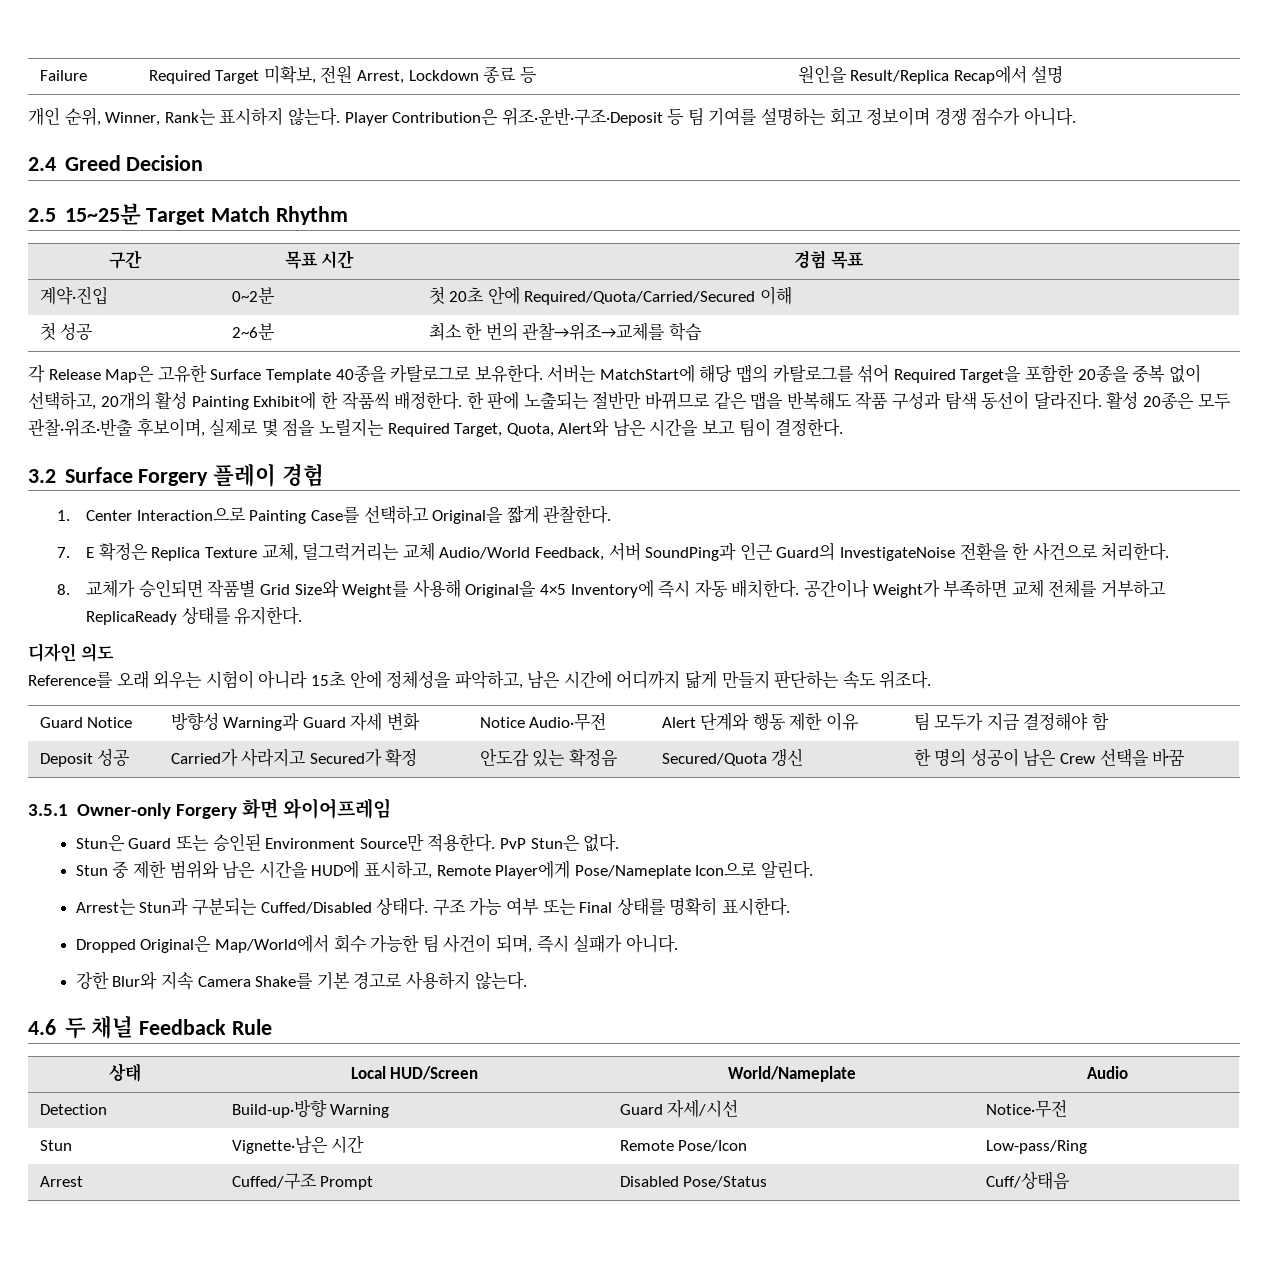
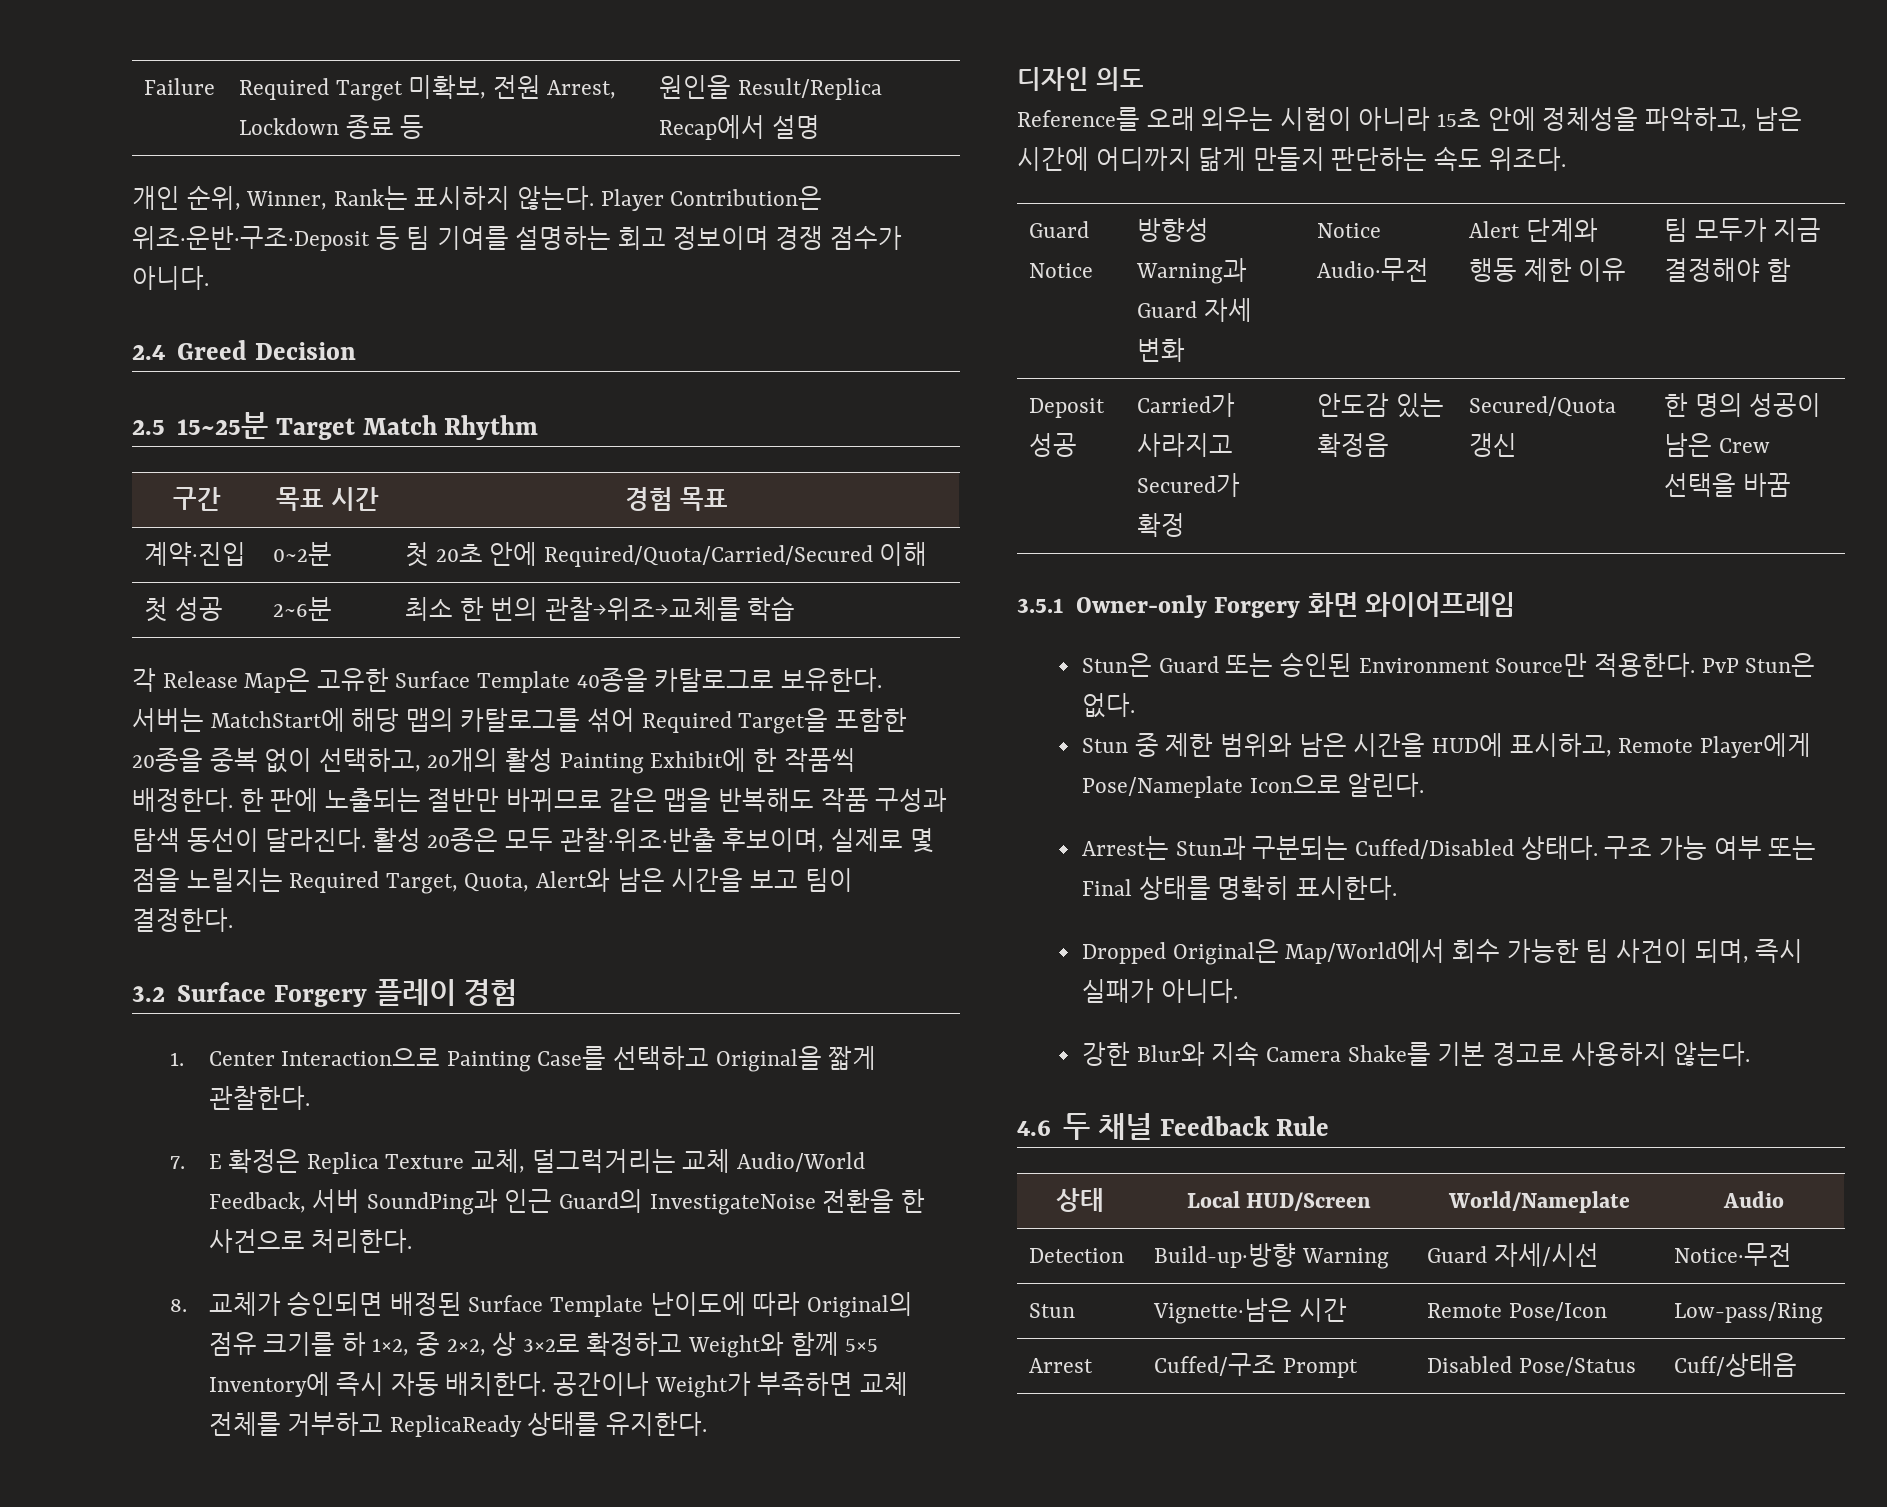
- 8. 교체가 승인되면 작품별 Grid Size와 Weight를 사용해 Original을 4×5 Inventory에 즉시 자동 배치한다.
+ 8. 교체가 승인되면 배정된 Surface Template 난이도에 따라 Original의 점유 크기를 하 1×2, 중 2×2, 상 3×2로 확정하고 Weight와 함께 5×5 Inventory에 즉시 자동 배치한다.

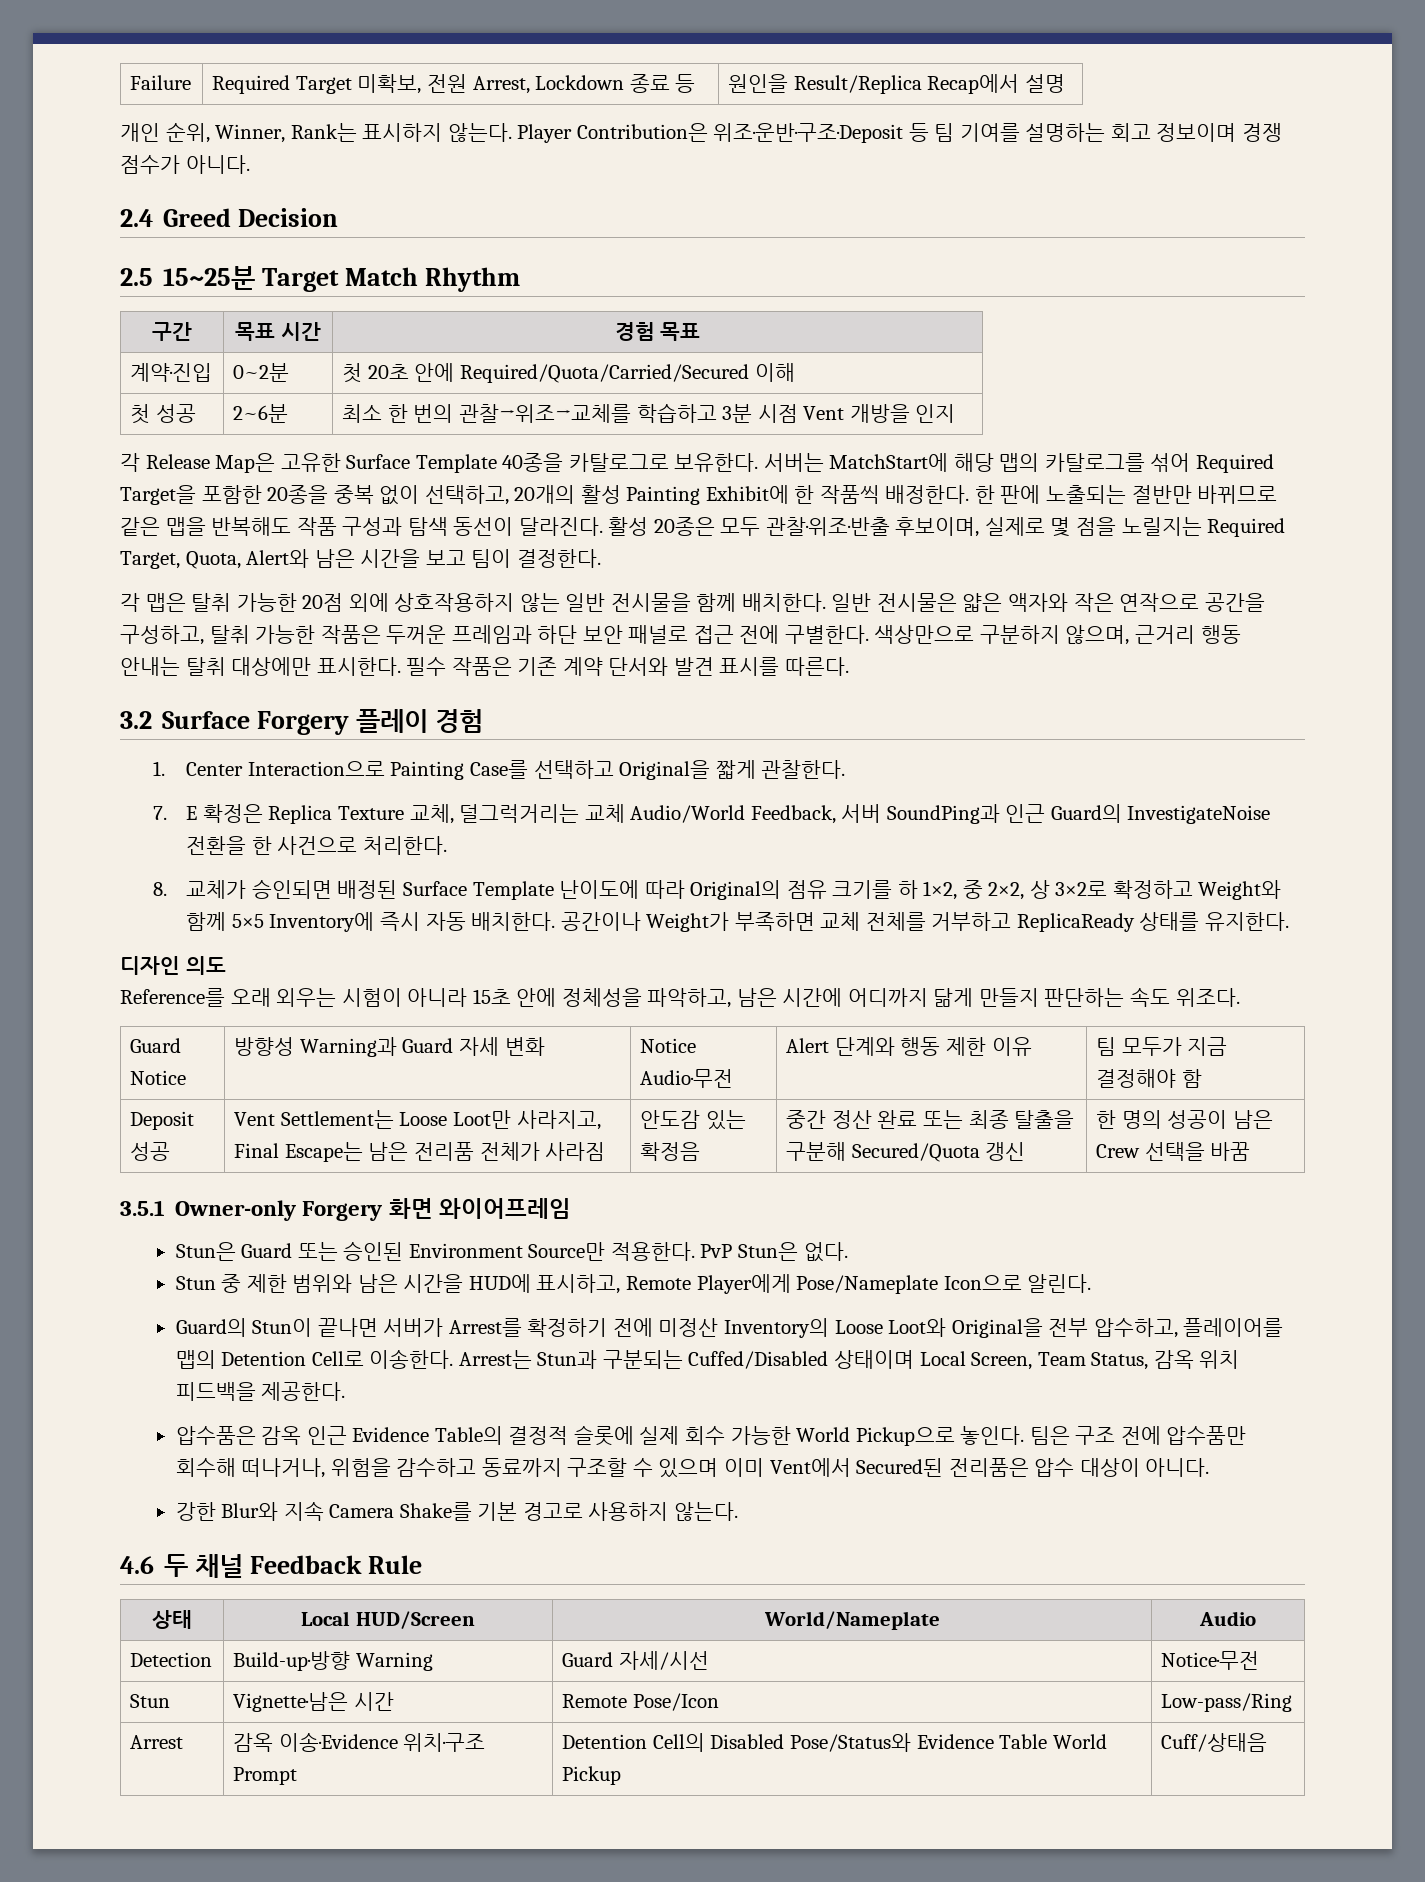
- 첫 성공 | 2~6분 | 최소 한 번의 관찰→위조→교체를 학습
+ 첫 성공 | 2~6분 | 최소 한 번의 관찰→위조→교체를 학습하고 3분 시점 Vent 개방을 인지
+ 각 맵은 탈취 가능한 20점 외에 상호작용하지 않는 일반 전시물을 함께 배치한다. 일반 전시물은 얇은 액자와 작은 연작으로 공간을 구성하고, 탈취 가능한 작품은 두꺼운 프레임과 하단 보안 패널로 접근 전에 구별한다. 색상만으로 구분하지 않으며, 근거리 행동 안내는 탈취 대상에만 표시한다. 필수 작품은 기존 계약 단서와 발견 표시를 따른다.
- Deposit 성공 | Carried가 사라지고 Secured가 확정 | 안도감 있는 확정음 | Secured/Quota 갱신 | 한 명의 성공이 남은 Crew 선택을 바꿈
+ Deposit 성공 | Vent Settlement는 Loose Loot만 사라지고, Final Escape는 남은 전리품 전체가 사라짐 | 안도감 있는 확정음 | 중간 정산 완료 또는 최종 탈출을 구분해 Secured/Quota 갱신 | 한 명의 성공이 남은 Crew 선택을 바꿈
- Arrest는 Stun과 구분되는 Cuffed/Disabled 상태다. 구조 가능 여부 또는 Final 상태를 명확히 표시한다.
- Dropped Original은 Map/World에서 회수 가능한 팀 사건이 되며, 즉시 실패가 아니다.
+ Guard의 Stun이 끝나면 서버가 Arrest를 확정하기 전에 미정산 Inventory의 Loose Loot와 Original을 전부 압수하고, 플레이어를 맵의 Detention Cell로 이송한다. Arrest는 Stun과 구분되는 Cuffed/Disabled 상태이며 Local Screen, Team Status, 감옥 위치 피드백을 제공한다.
+ 압수품은 감옥 인근 Evidence Table의 결정적 슬롯에 실제 회수 가능한 World Pickup으로 놓인다. 팀은 구조 전에 압수품만 회수해 떠나거나, 위험을 감수하고 동료까지 구조할 수 있으며 이미 Vent에서 Secured된 전리품은 압수 대상이 아니다.
- Arrest | Cuffed/구조 Prompt | Disabled Pose/Status | Cuff/상태음
+ Arrest | 감옥 이송·Evidence 위치·구조 Prompt | Detention Cell의 Disabled Pose/Status와 Evidence Table World Pickup | Cuff/상태음

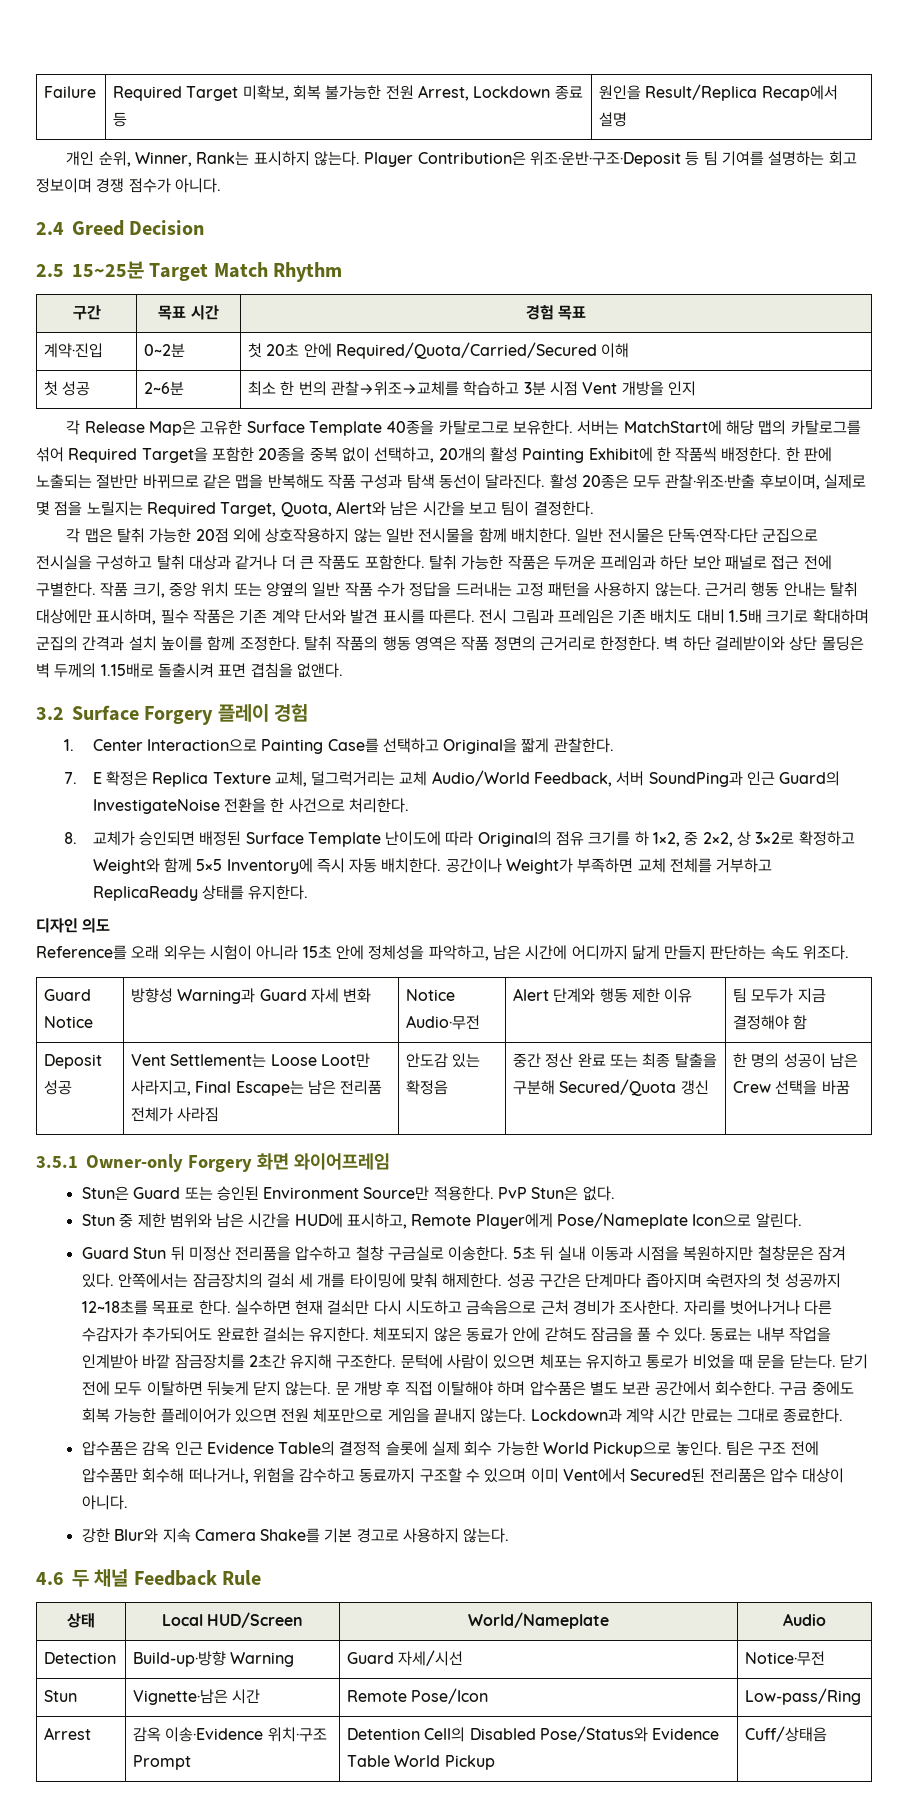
- Failure | Required Target 미확보, 전원 Arrest, Lockdown 종료 등 | 원인을 Result/Replica Recap에서 설명
+ Failure | Required Target 미확보, 회복 불가능한 전원 Arrest, Lockdown 종료 등 | 원인을 Result/Replica Recap에서 설명
- 일반 전시물은 얇은 액자와 작은 연작으로 공간을 구성하고, 탈취 가능한 작품은 두꺼운 프레임과 하단 보안 패널로 접근 전에 구별한다.
+ 일반 전시물은 단독·연작·다단 군집으로 전시실을 구성하고 탈취 대상과 같거나 더 큰 작품도 포함한다. 탈취 가능한 작품은 두꺼운 프레임과 하단 보안 패널로 접근 전에 구별한다.
- 색상만으로 구분하지 않으며, 근거리 행동 안내는 탈취 대상에만 표시한다. 필수 작품은 기존 계약 단서와 발견 표시를 따른다.
+ 작품 크기, 중앙 위치 또는 양옆의 일반 작품 수가 정답을 드러내는 고정 패턴을 사용하지 않는다. 근거리 행동 안내는 탈취 대상에만 표시하며, 필수 작품은 기존 계약 단서와 발견 표시를 따른다. 전시 그림과 프레임은 기존 배치도 대비 1.5배 크기로 확대하며 군집의 간격과 설치 높이를 함께 조정한다. 탈취 작품의 행동 영역은 작품 정면의 근거리로 한정한다. 벽 하단 걸레받이와 상단 몰딩은 벽 두께의 1.15배로 돌출시켜 표면 겹침을 없앤다.
- Guard의 Stun이 끝나면 서버가 Arrest를 확정하기 전에 미정산 Inventory의 Loose Loot와 Original을 전부 압수하고, 플레이어를 맵의 Detention Cell로 이송한다. Arrest는 Stun과 구분되는 Cuffed/Disabled 상태이며 Local Screen, Team Status, 감옥 위치 피드백을 제공한다.
+ Guard Stun 뒤 미정산 전리품을 압수하고 철창 구금실로 이송한다. 5초 뒤 실내 이동과 시점을 복원하지만 철창문은 잠겨 있다. 안쪽에서는 잠금장치의 걸쇠 세 개를 타이밍에 맞춰 해제한다. 성공 구간은 단계마다 좁아지며 숙련자의 첫 성공까지 12~18초를 목표로 한다. 실수하면 현재 걸쇠만 다시 시도하고 금속음으로 근처 경비가 조사한다. 자리를 벗어나거나 다른 수감자가 추가되어도 완료한 걸쇠는 유지한다. 체포되지 않은 동료가 안에 갇혀도 잠금을 풀 수 있다. 동료는 내부 작업을 인계받아 바깥 잠금장치를 2초간 유지해 구조한다. 문턱에 사람이 있으면 체포는 유지하고 통로가 비었을 때 문을 닫는다. 닫기 전에 모두 이탈하면 뒤늦게 닫지 않는다. 문 개방 후 직접 이탈해야 하며 압수품은 별도 보관 공간에서 회수한다. 구금 중에도 회복 가능한 플레이어가 있으면 전원 체포만으로 게임을 끝내지 않는다. Lockdown과 계약 시간 만료는 그대로 종료한다.

